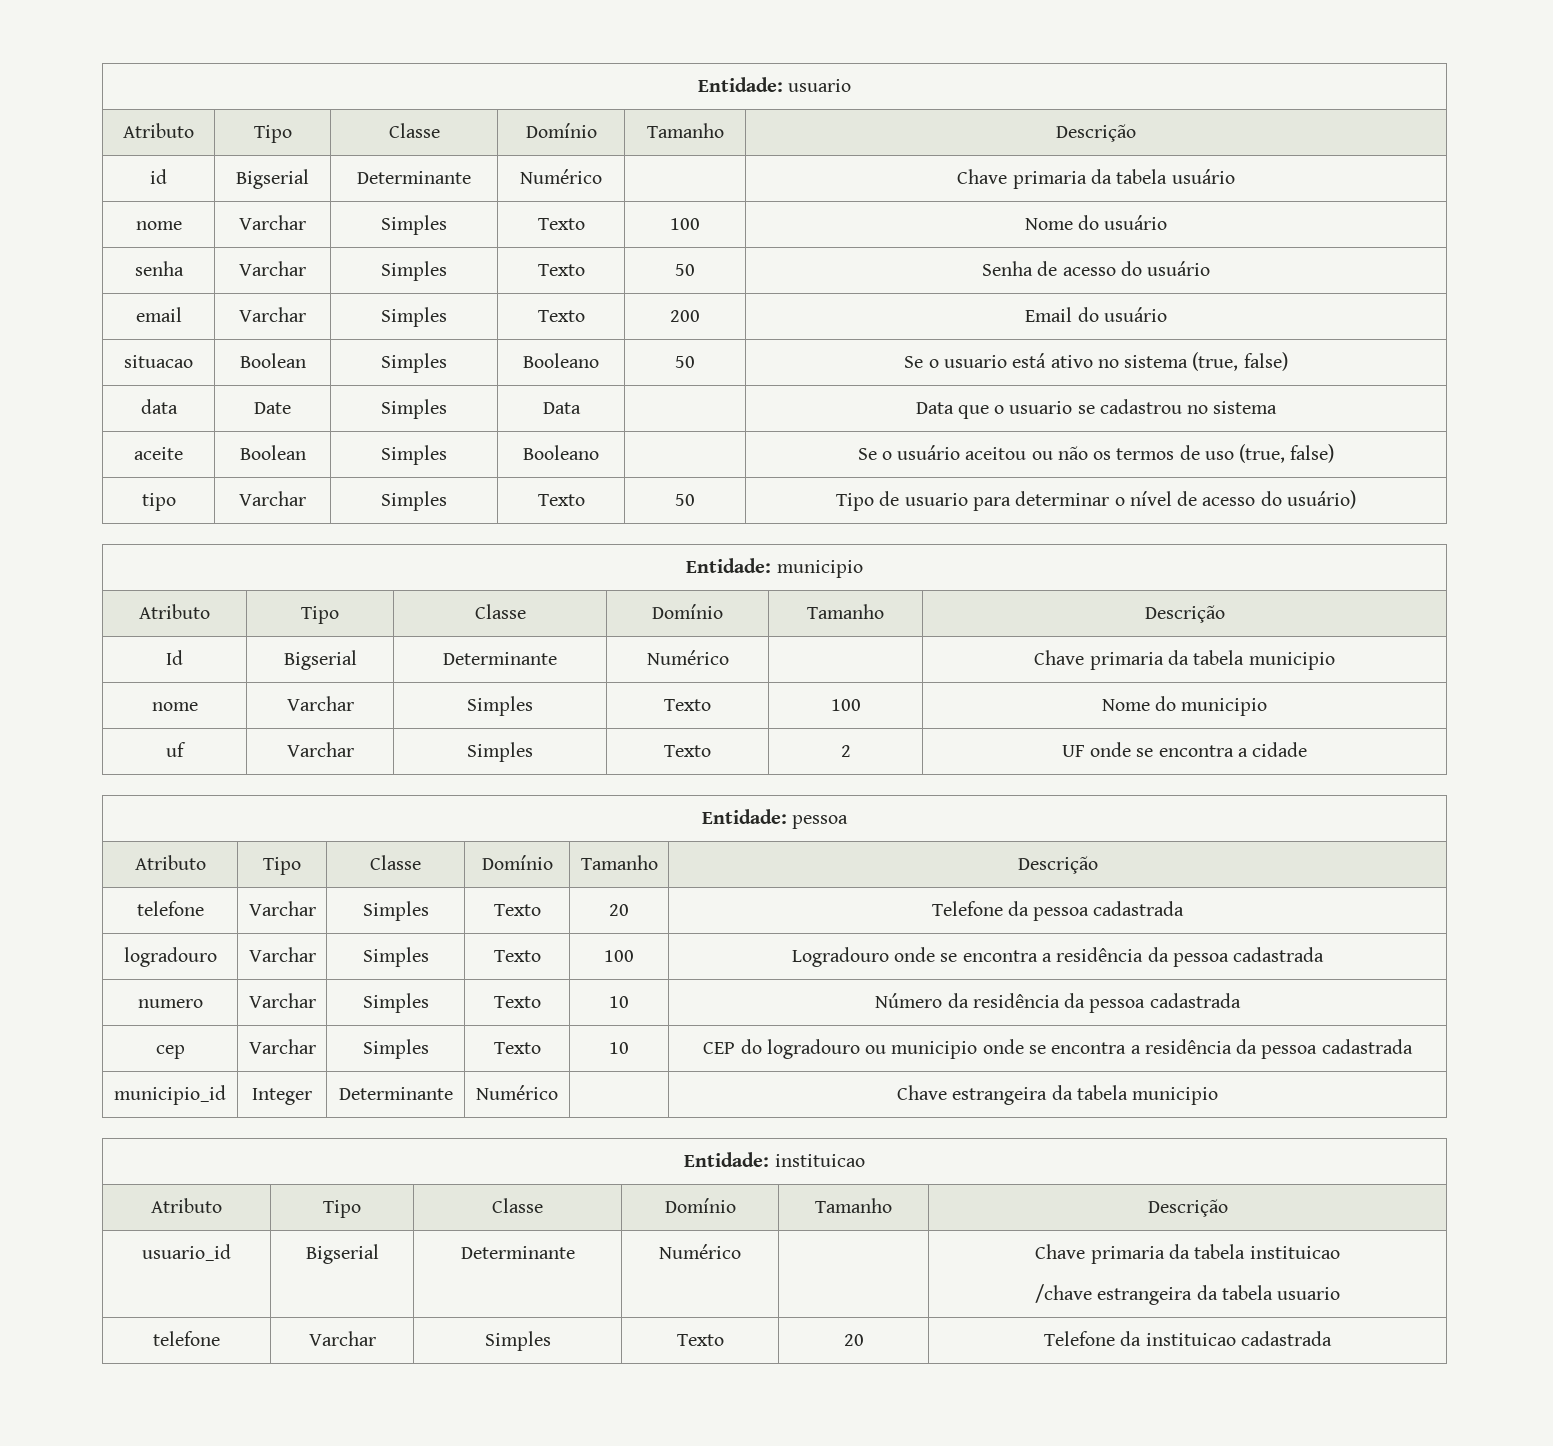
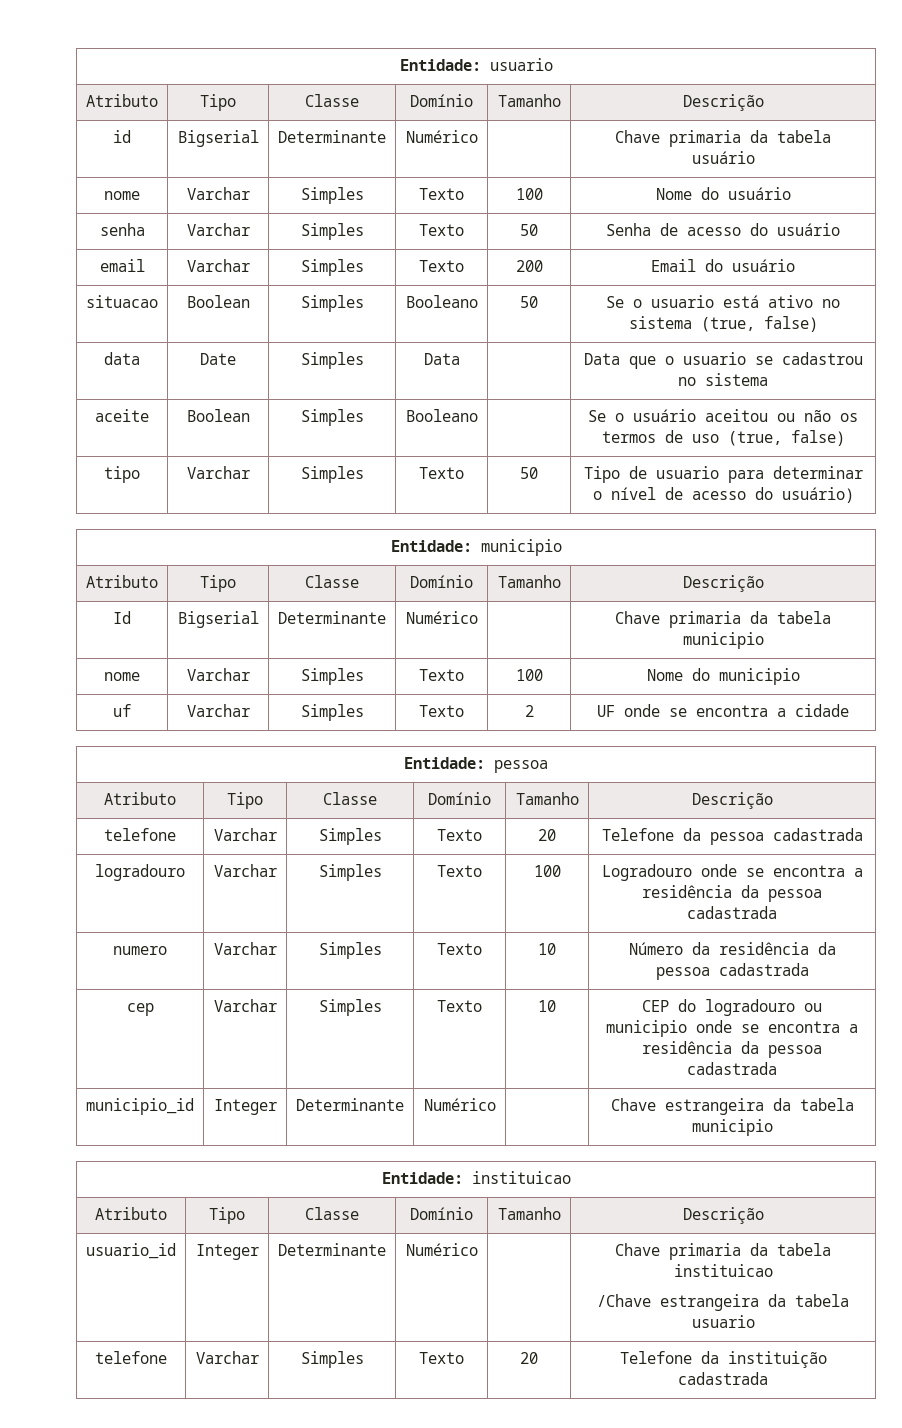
- usuario_id | Bigserial | Determinante | Numérico | | Chave primaria da tabela instituicao
- /chave estrangeira da tabela usuario
+ usuario_id | Integer | Determinante | Numérico | | Chave primaria da tabela instituicao
+ /Chave estrangeira da tabela usuario
- telefone | Varchar | Simples | Texto | 20 | Telefone da instituicao cadastrada
+ telefone | Varchar | Simples | Texto | 20 | Telefone da instituição cadastrada

